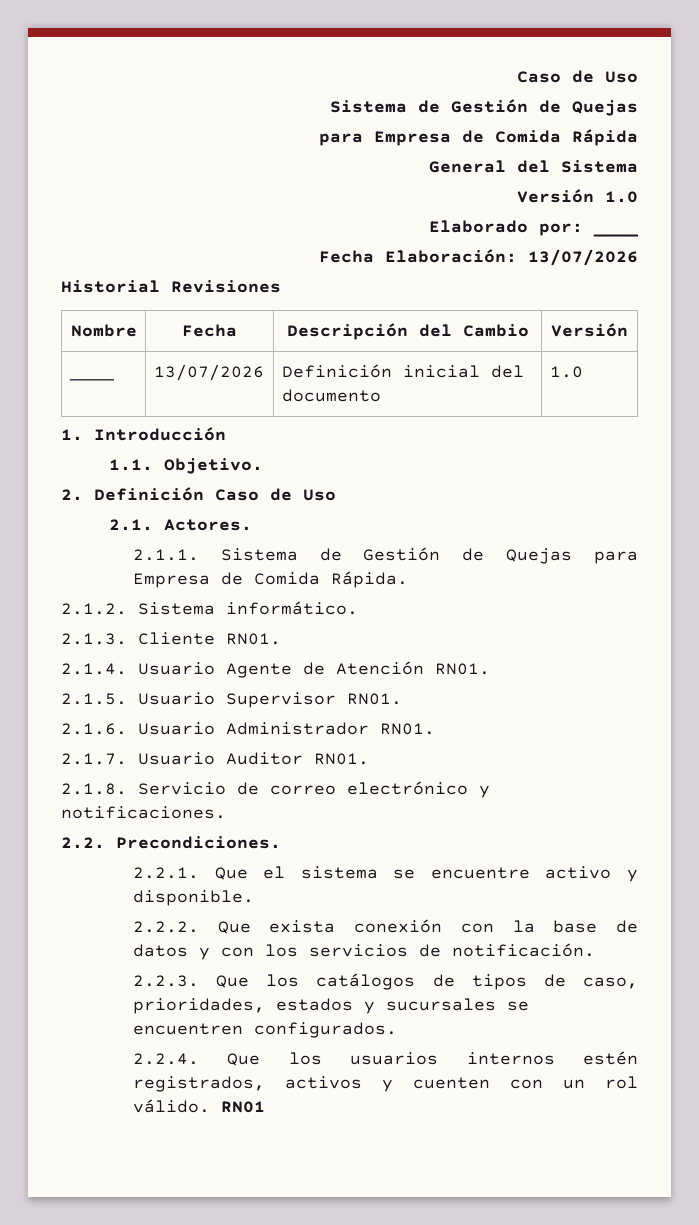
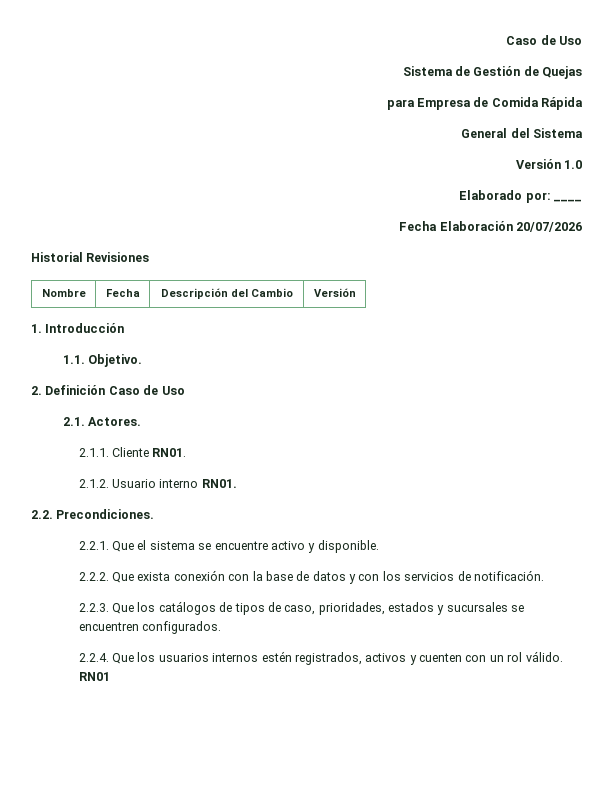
- Fecha Elaboración: 13/07/2026
+ Fecha Elaboración 20/07/2026
- ____ | 13/07/2026 | Definición inicial del documento | 1.0
- 2.1.1. Sistema de Gestión de Quejas para Empresa de Comida Rápida.
- 2.1.2. Sistema informático.
- 2.1.3. Cliente RN01.
- 2.1.4. Usuario Agente de Atención RN01.
- 2.1.5. Usuario Supervisor RN01.
- 2.1.6. Usuario Administrador RN01.
- 2.1.7. Usuario Auditor RN01.
- 2.1.8. Servicio de correo electrónico y notificaciones.
+ 2.1.1. Cliente RN01.
+ 2.1.2. Usuario interno RN01.

